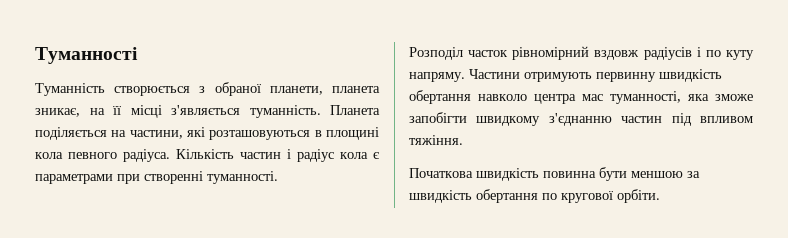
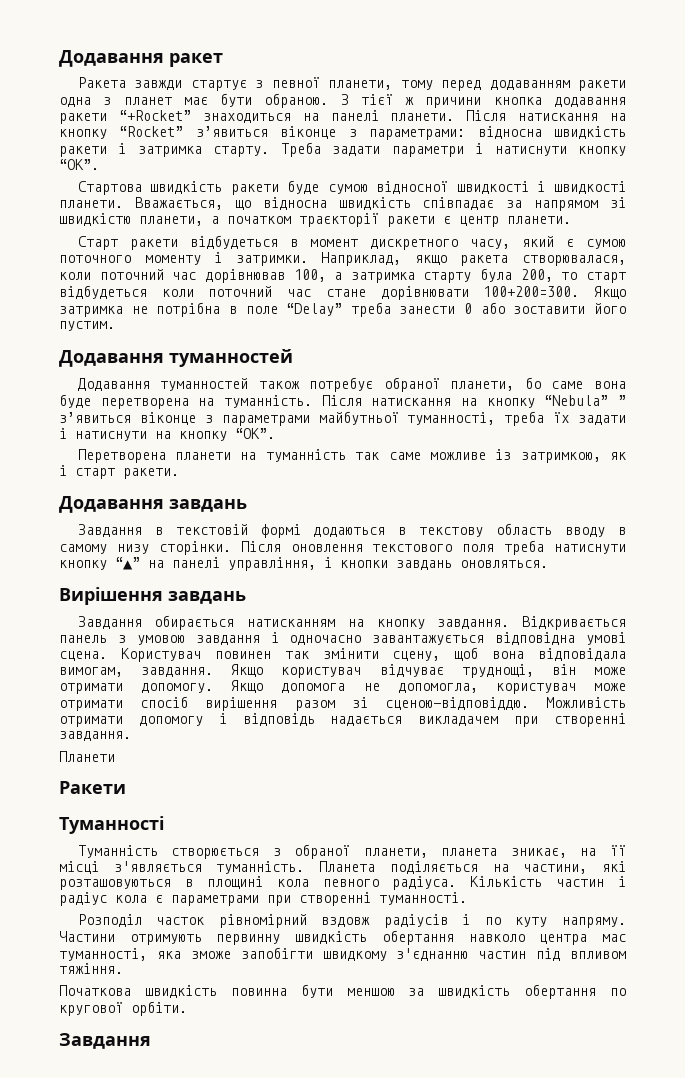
+ Додавання ракет
+ Ракета завжди стартує з певної планети, тому перед додаванням ракети одна з планет має бути обраною. З тієї ж причини кнопка додавання ракети “+Rocket” знаходиться на панелі планети. Після натискання на кнопку “Rocket” з’явиться віконце з параметрами: відносна швидкість ракети і затримка старту. Треба задати параметри і натиснути кнопку “OK”.
+ Стартова швидкість ракети буде сумою відносної швидкості і швидкості планети. Вважається, що відносна швидкість співпадає за напрямом зі швидкістю планети, а початком траєкторії ракети є центр планети.
+ Старт ракети відбудеться в момент дискретного часу, який є сумою поточного моменту і затримки. Наприклад, якщо ракета створювалася, коли поточний час дорівнював 100, а затримка старту була 200, то старт відбудеться коли поточний час стане дорівнювати 100+200=300. Якщо затримка не потрібна в поле “Delay” треба занести 0 або зоставити його пустим.
+ Додавання туманностей
+ Додавання туманностей також потребує обраної планети, бо саме вона буде перетворена на туманність. Після натискання на кнопку “Nebula” ” з’явиться віконце з параметрами майбутньої туманності, треба їх задати і натиснути на кнопку “OK”.
+ Перетворена планети на туманність так саме можливе із затримкою, як і старт ракети.
+ Додавання завдань
+ Завдання в текстовій формі додаються в текстову область вводу в самому низу сторінки. Після оновлення текстового поля треба натиснути кнопку “▲” на панелі управління, і кнопки завдань оновляться.
+ Вирішення завдань
+ Завдання обирається натисканням на кнопку завдання. Відкривається панель з умовою завдання і одночасно завантажується відповідна умові сцена. Користувач повинен так змінити сцену, щоб вона відповідала вимогам, завдання. Якщо користувач відчуває труднощі, він може отримати допомогу. Якщо допомога не допомогла, користувач може отримати спосіб вирішення разом зі сценою-відповіддю. Можливість отримати допомогу і відповідь надається викладачем при створенні завдання.
+ Планети
+ Ракети
  Початкова швидкість повинна бути меншою за швидкість обертання по кругової орбіти.
+ Завдання

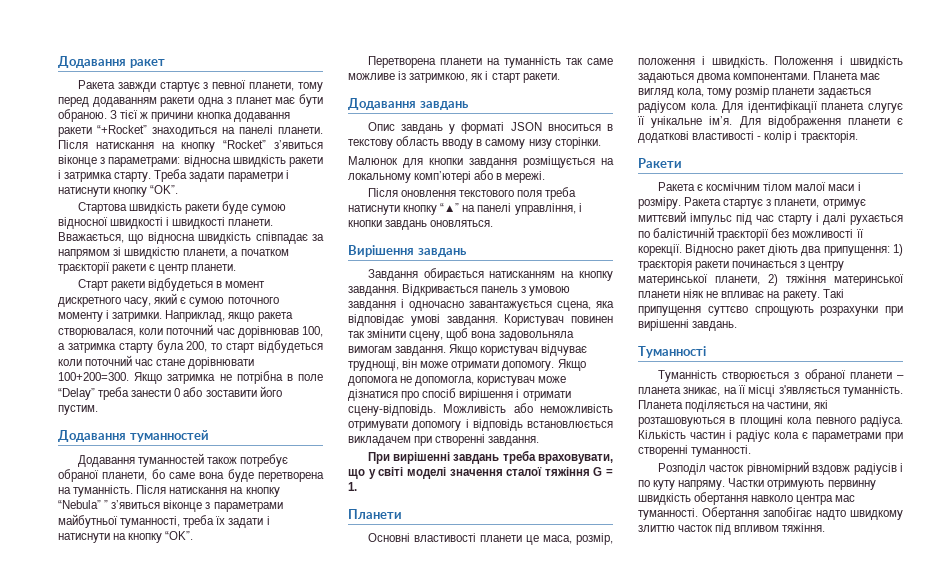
- Завдання в текстовій формі додаються в текстову область вводу в самому низу сторінки. Після оновлення текстового поля треба натиснути кнопку “▲” на панелі управління, і кнопки завдань оновляться.
+ Опис завдань у форматі JSON вноситься в текстову область вводу в самому низу сторінки.
+ Малюнок для кнопки завдання розміщується на локальному комп’ютері або в мережі.
+ Після оновлення текстового поля треба натиснути кнопку “▲” на панелі управління, і кнопки завдань оновляться.
- Відкривається панель з умовою завдання і одночасно завантажується відповідна умові сцена.
+ Відкривається панель з умовою завдання і одночасно завантажується сцена, яка відповідає умові завдання.
- Користувач повинен так змінити сцену, щоб вона відповідала вимогам, завдання.
+ Користувач повинен так змінити сцену, щоб вона задовольняла вимогам завдання.
- Якщо допомога не допомогла, користувач може отримати спосіб вирішення разом зі сценою-відповіддю. Можливість отримати допомогу і відповідь надається викладачем при створенні завдання.
+ Якщо допомога не допомогла, користувач може дізнатися про спосіб вирішення і отримати сцену-відповідь. Можливість або неможливість отримувати допомогу і відповідь встановлюється викладачем при створенні завдання.
+ При вирішенні завдань треба враховувати, що у світі моделі значення сталої тяжіння G = 1.
  Планети
+ Основні властивості планети це маса, розмір, положення і швидкість. Положення і швидкість задаються двома компонентами. Планета має вигляд кола, тому розмір планети задається радіусом кола. Для ідентифікації планета слугує її унікальне ім’я. Для відображення планети є додаткові властивості - колір і траєкторія.
  Ракети
+ Ракета є космічним тілом малої маси і розміру. Ракета стартує з планети, отримує миттєвий імпульс під час старту і далі рухається по балістичній траєкторії без можливості її корекції. Відносно ракет діють два припущення: 1) траєкторія ракети починається з центру материнської планети, 2) тяжіння материнської планети ніяк не впливає на ракету. Такі припущення суттєво спрощують розрахунки при вирішенні завдань.
- Туманність створюється з обраної планети, планета зникає, на її місці з'являється туманність.
+ Туманність створюється з обраної планети – планета зникає, на її місці з'являється туманність.
- Частини отримують первинну швидкість обертання навколо центра мас туманності, яка зможе запобігти швидкому з'єднанню частин під впливом тяжіння.
- Початкова швидкість повинна бути меншою за швидкість обертання по кругової орбіти.
- Завдання
+ Частки отримують первинну швидкість обертання навколо центра мас туманності. Обертання запобігає надто швидкому злиттю часток під впливом тяжіння.

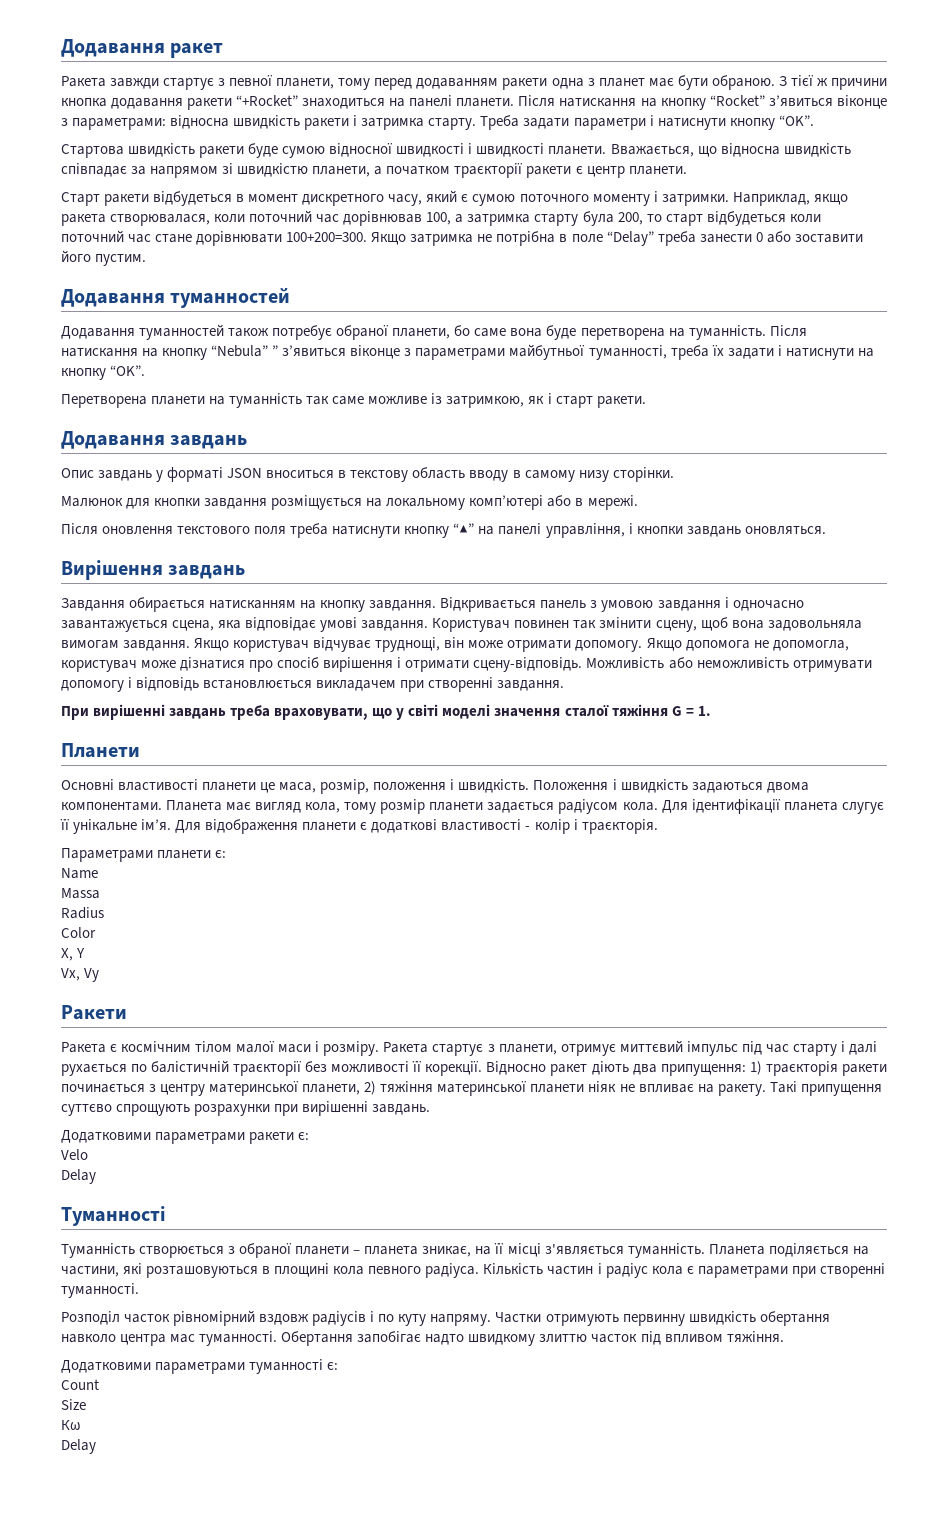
+ Параметрами планети є:
+ Name
+ Massa
+ Radius
+ Color
+ X, Y
+ Vx, Vy
+ Додатковими параметрами ракети є:
+ Velo
+ Delay
+ Додатковими параметрами туманності є:
+ Count
+ Size
+ Кω
+ Delay

